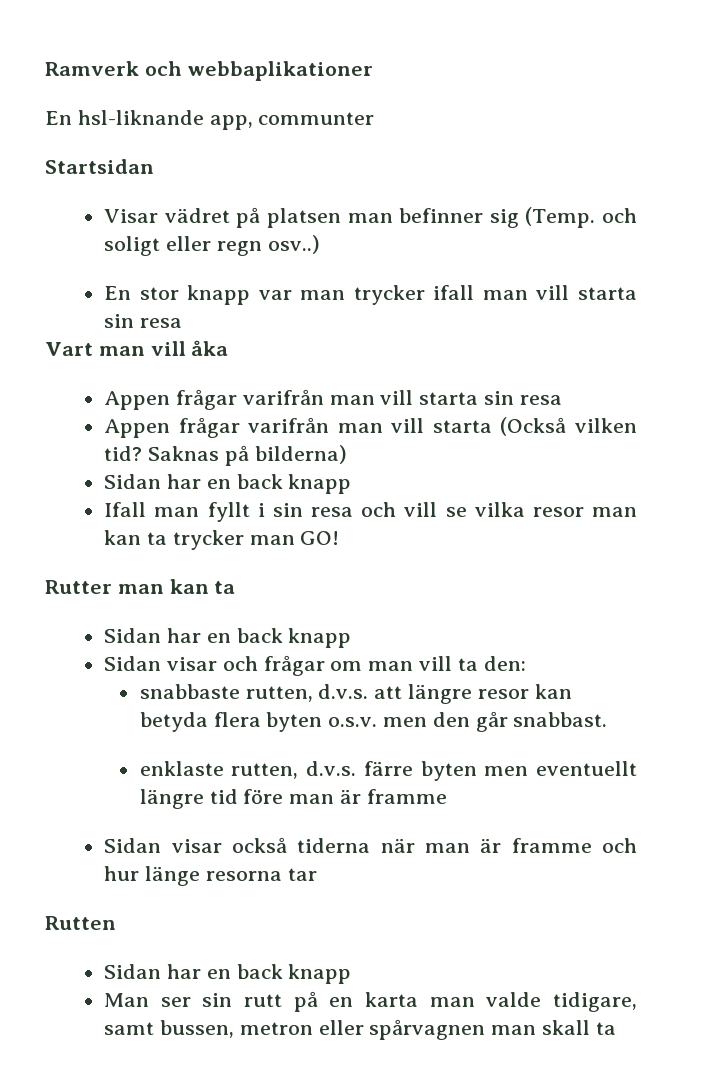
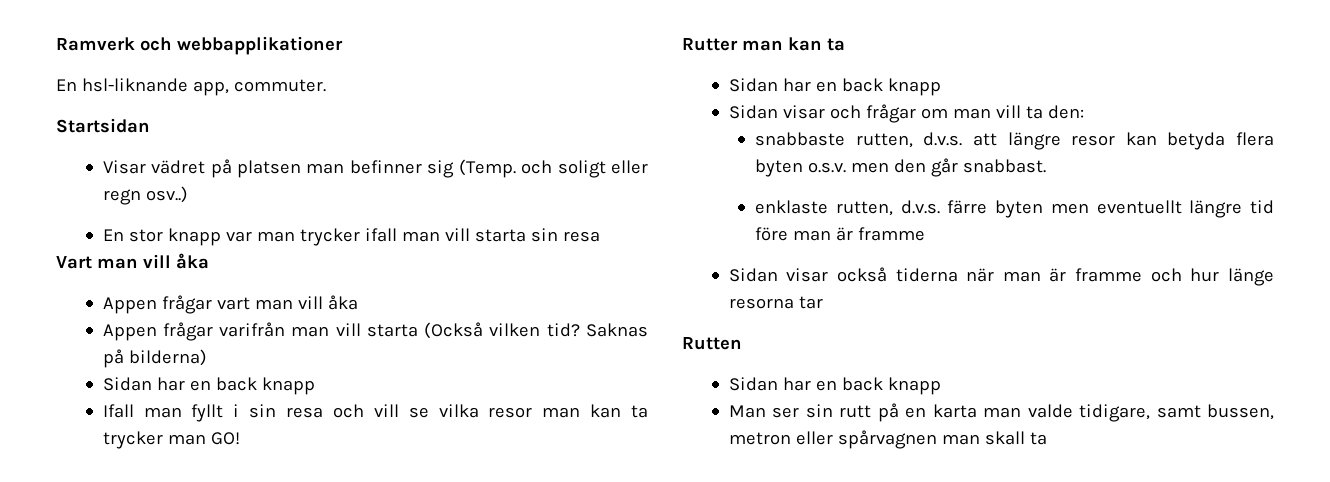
- Ramverk och webbaplikationer
+ Ramverk och webbapplikationer
- En hsl-liknande app, communter
+ En hsl-liknande app, commuter.
- Appen frågar varifrån man vill starta sin resa
+ Appen frågar vart man vill åka

